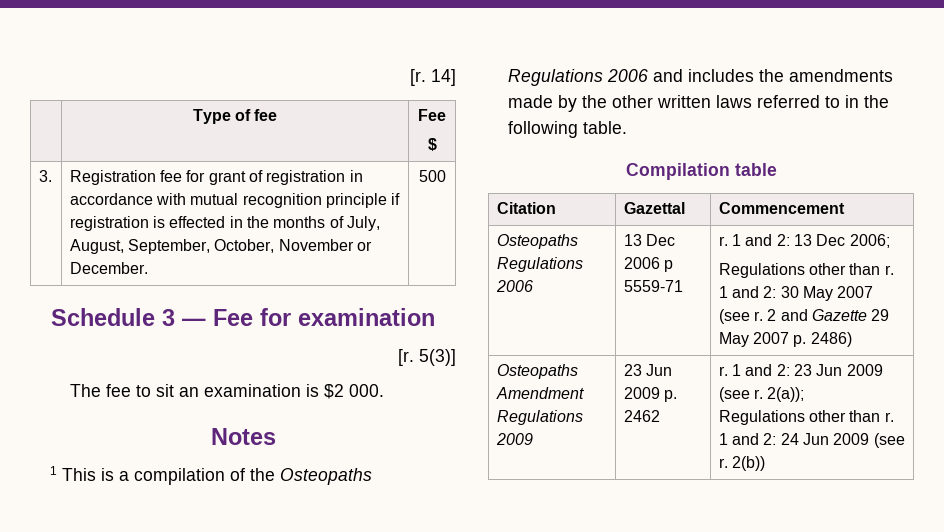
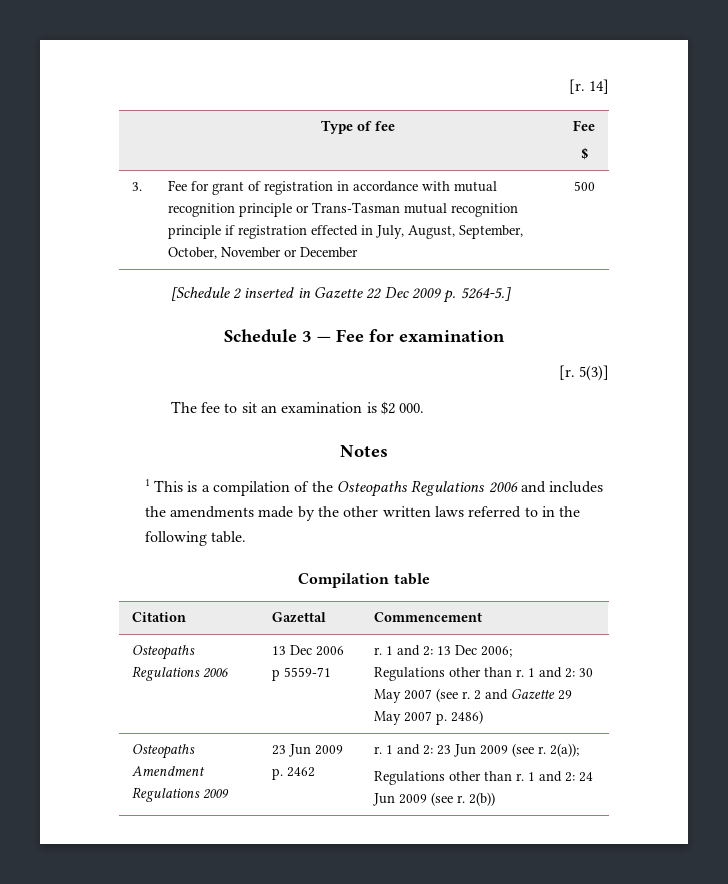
- 3. | Registration fee for grant of registration in accordance with mutual recognition principle if registration is effected in the months of July, August, September, October, November or December. | 500
+ 3. | Fee for grant of registration in accordance with mutual recognition principle or Trans-Tasman mutual recognition principle if registration effected in July, August, September, October, November or December | 500
+ [Schedule 2 inserted in Gazette 22 Dec 2009 p. 5264-5.]

